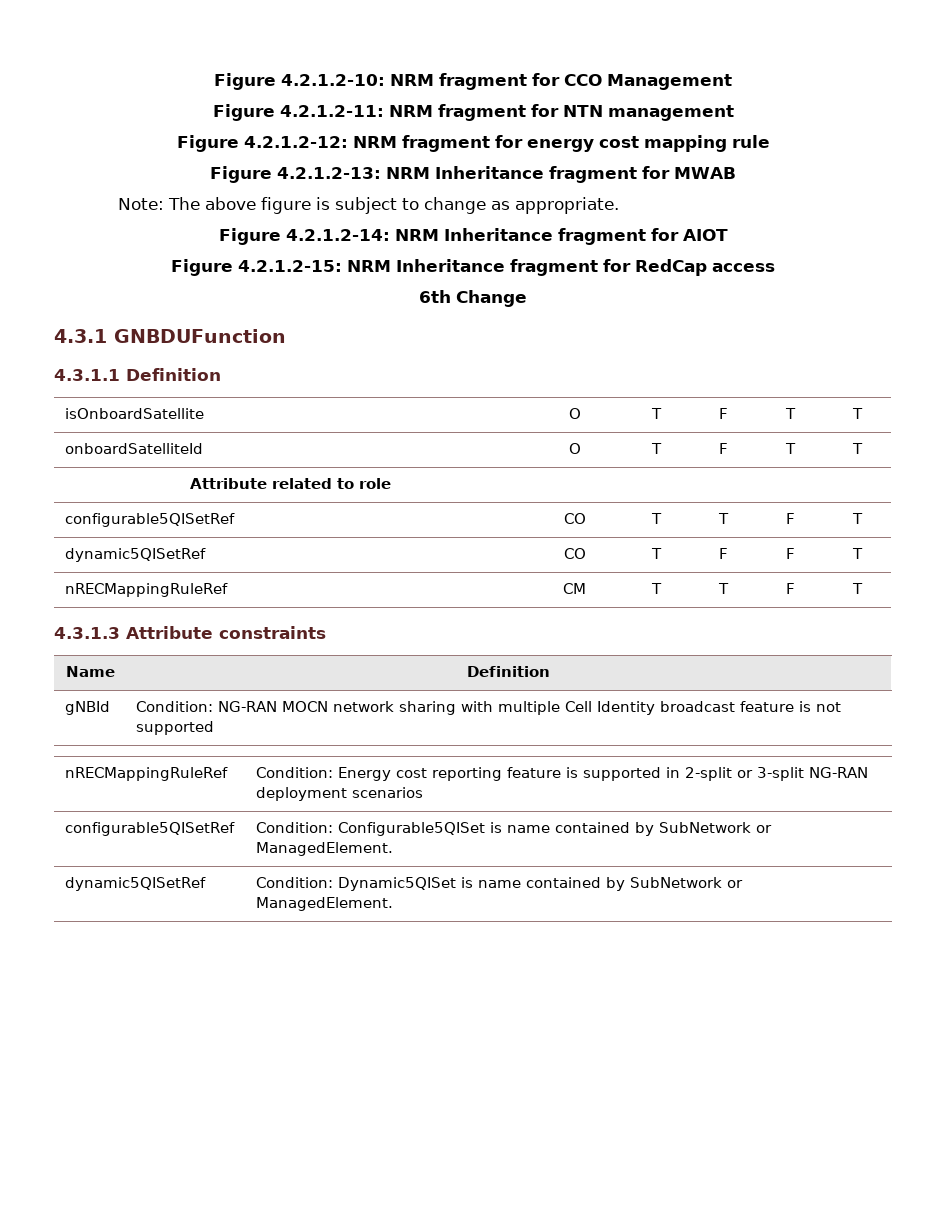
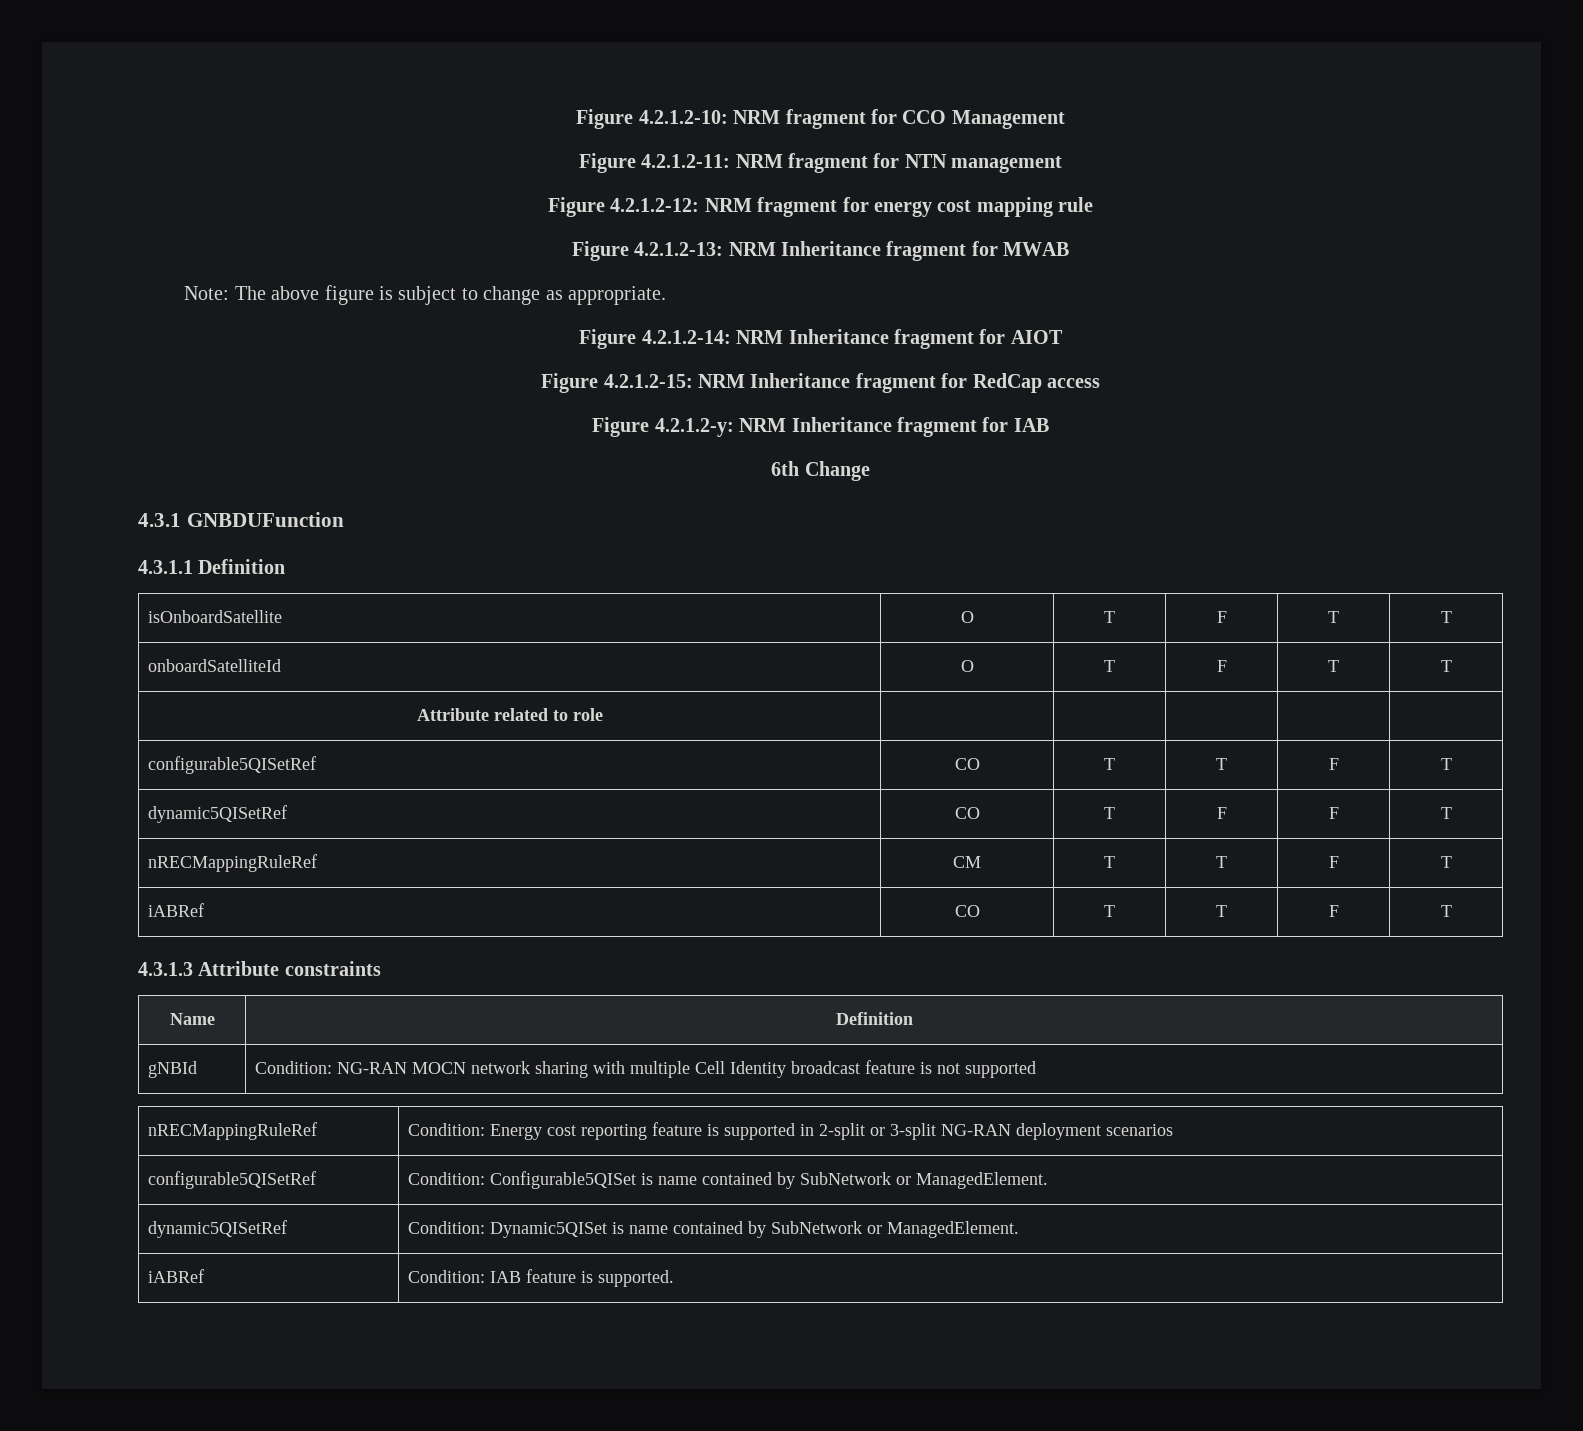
+ Figure 4.2.1.2-y: NRM Inheritance fragment for IAB
+ iABRef | CO | T | T | F | T
+ iABRef | Condition: IAB feature is supported.

